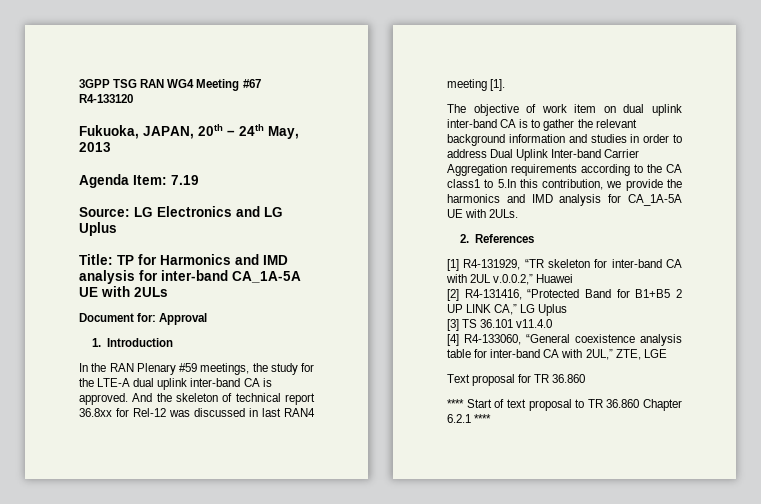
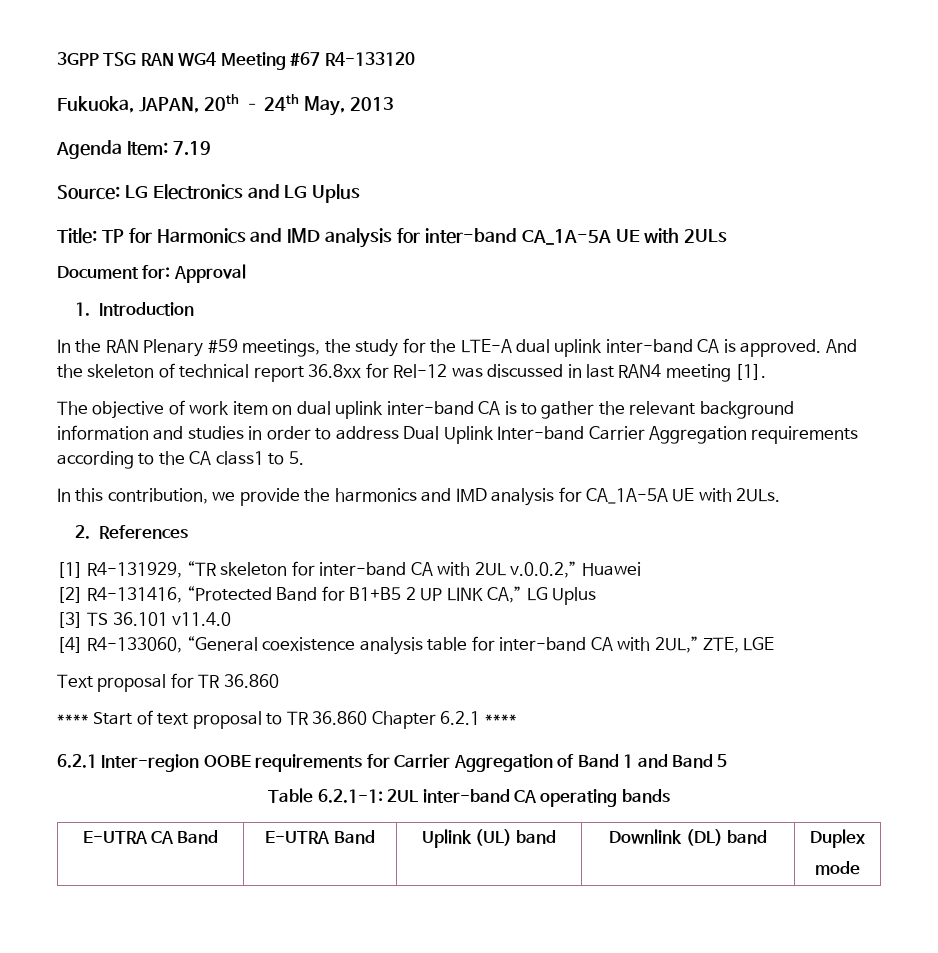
- The objective of work item on dual uplink inter-band CA is to gather the relevant background information and studies in order to address Dual Uplink Inter-band Carrier Aggregation requirements according to the CA class1 to 5.In this contribution, we provide the harmonics and IMD analysis for CA_1A-5A UE with 2ULs.
+ The objective of work item on dual uplink inter-band CA is to gather the relevant background information and studies in order to address Dual Uplink Inter-band Carrier Aggregation requirements according to the CA class1 to 5.
+ In this contribution, we provide the harmonics and IMD analysis for CA_1A-5A UE with 2ULs.
+ 6.2.1 Inter-region OOBE requirements for Carrier Aggregation of Band 1 and Band 5
+ Table 6.2.1-1: 2UL inter-band CA operating bands
+ E-UTRA CA Band | E-UTRA Band | Uplink (UL) band | Downlink (DL) band | Duplex
+ mode

